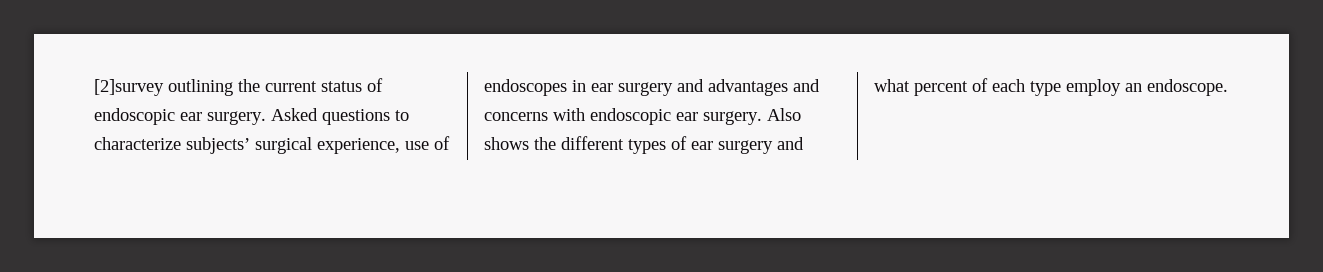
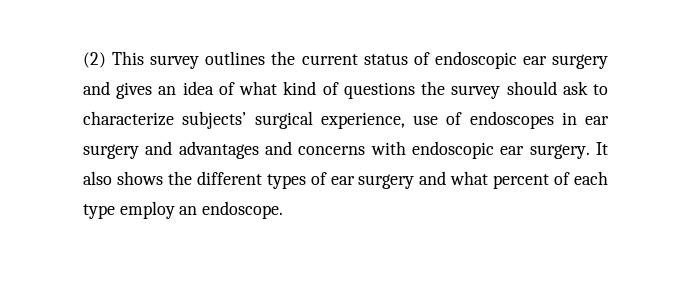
- [2]survey outlining the current status of endoscopic ear surgery. Asked questions to characterize subjects’ surgical experience, use of endoscopes in ear surgery and advantages and concerns with endoscopic ear surgery.
+ (2) This survey outlines the current status of endoscopic ear surgery and gives an idea of what kind of questions the survey should ask to characterize subjects’ surgical experience, use of endoscopes in ear surgery and advantages and concerns with endoscopic ear surgery.
- Also shows the different types of ear surgery and what percent of each type employ an endoscope.
+ It also shows the different types of ear surgery and what percent of each type employ an endoscope.

